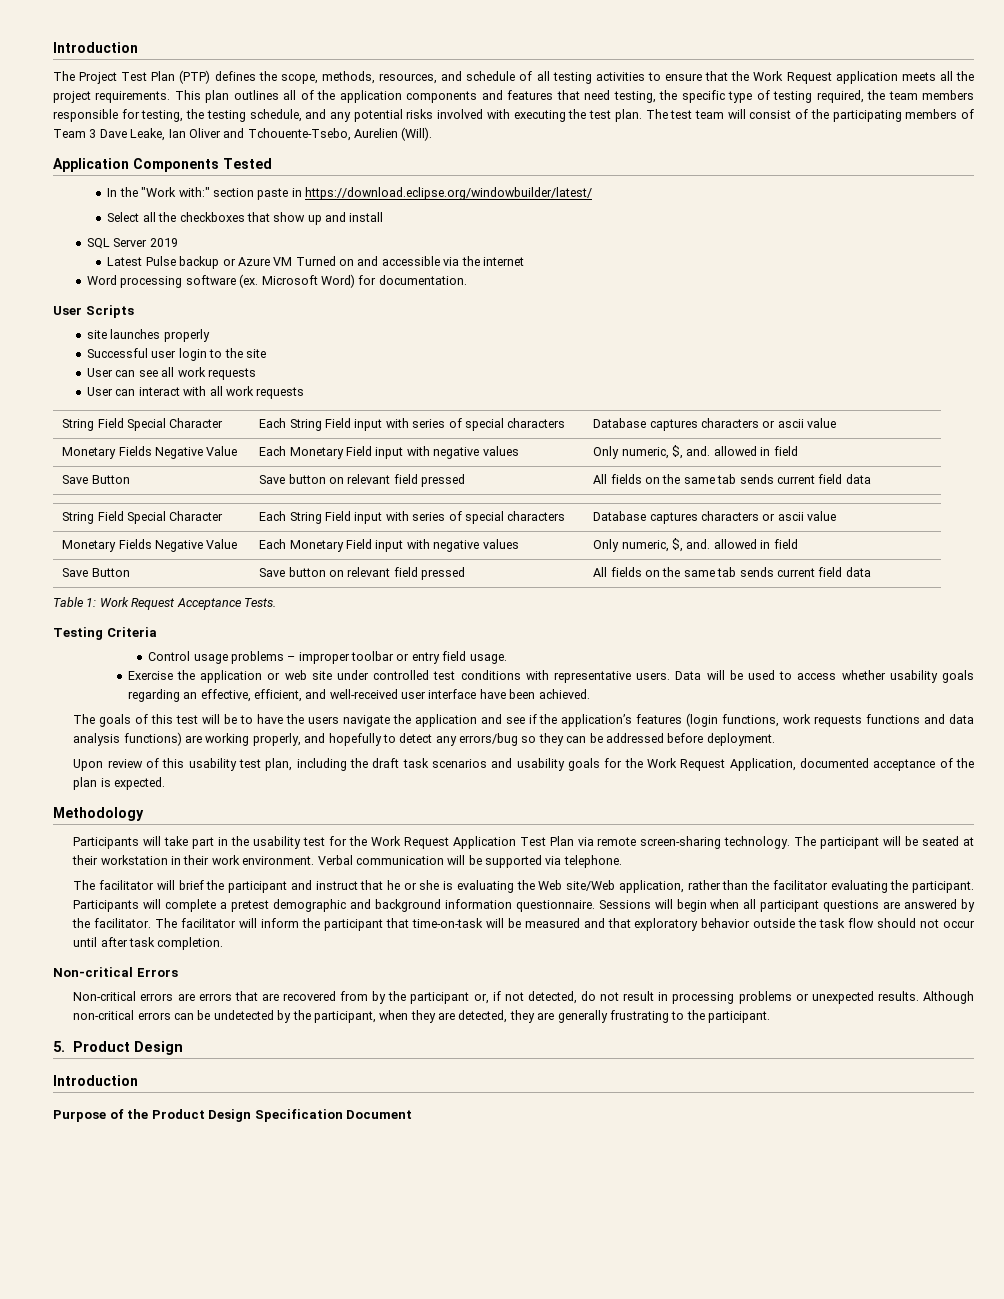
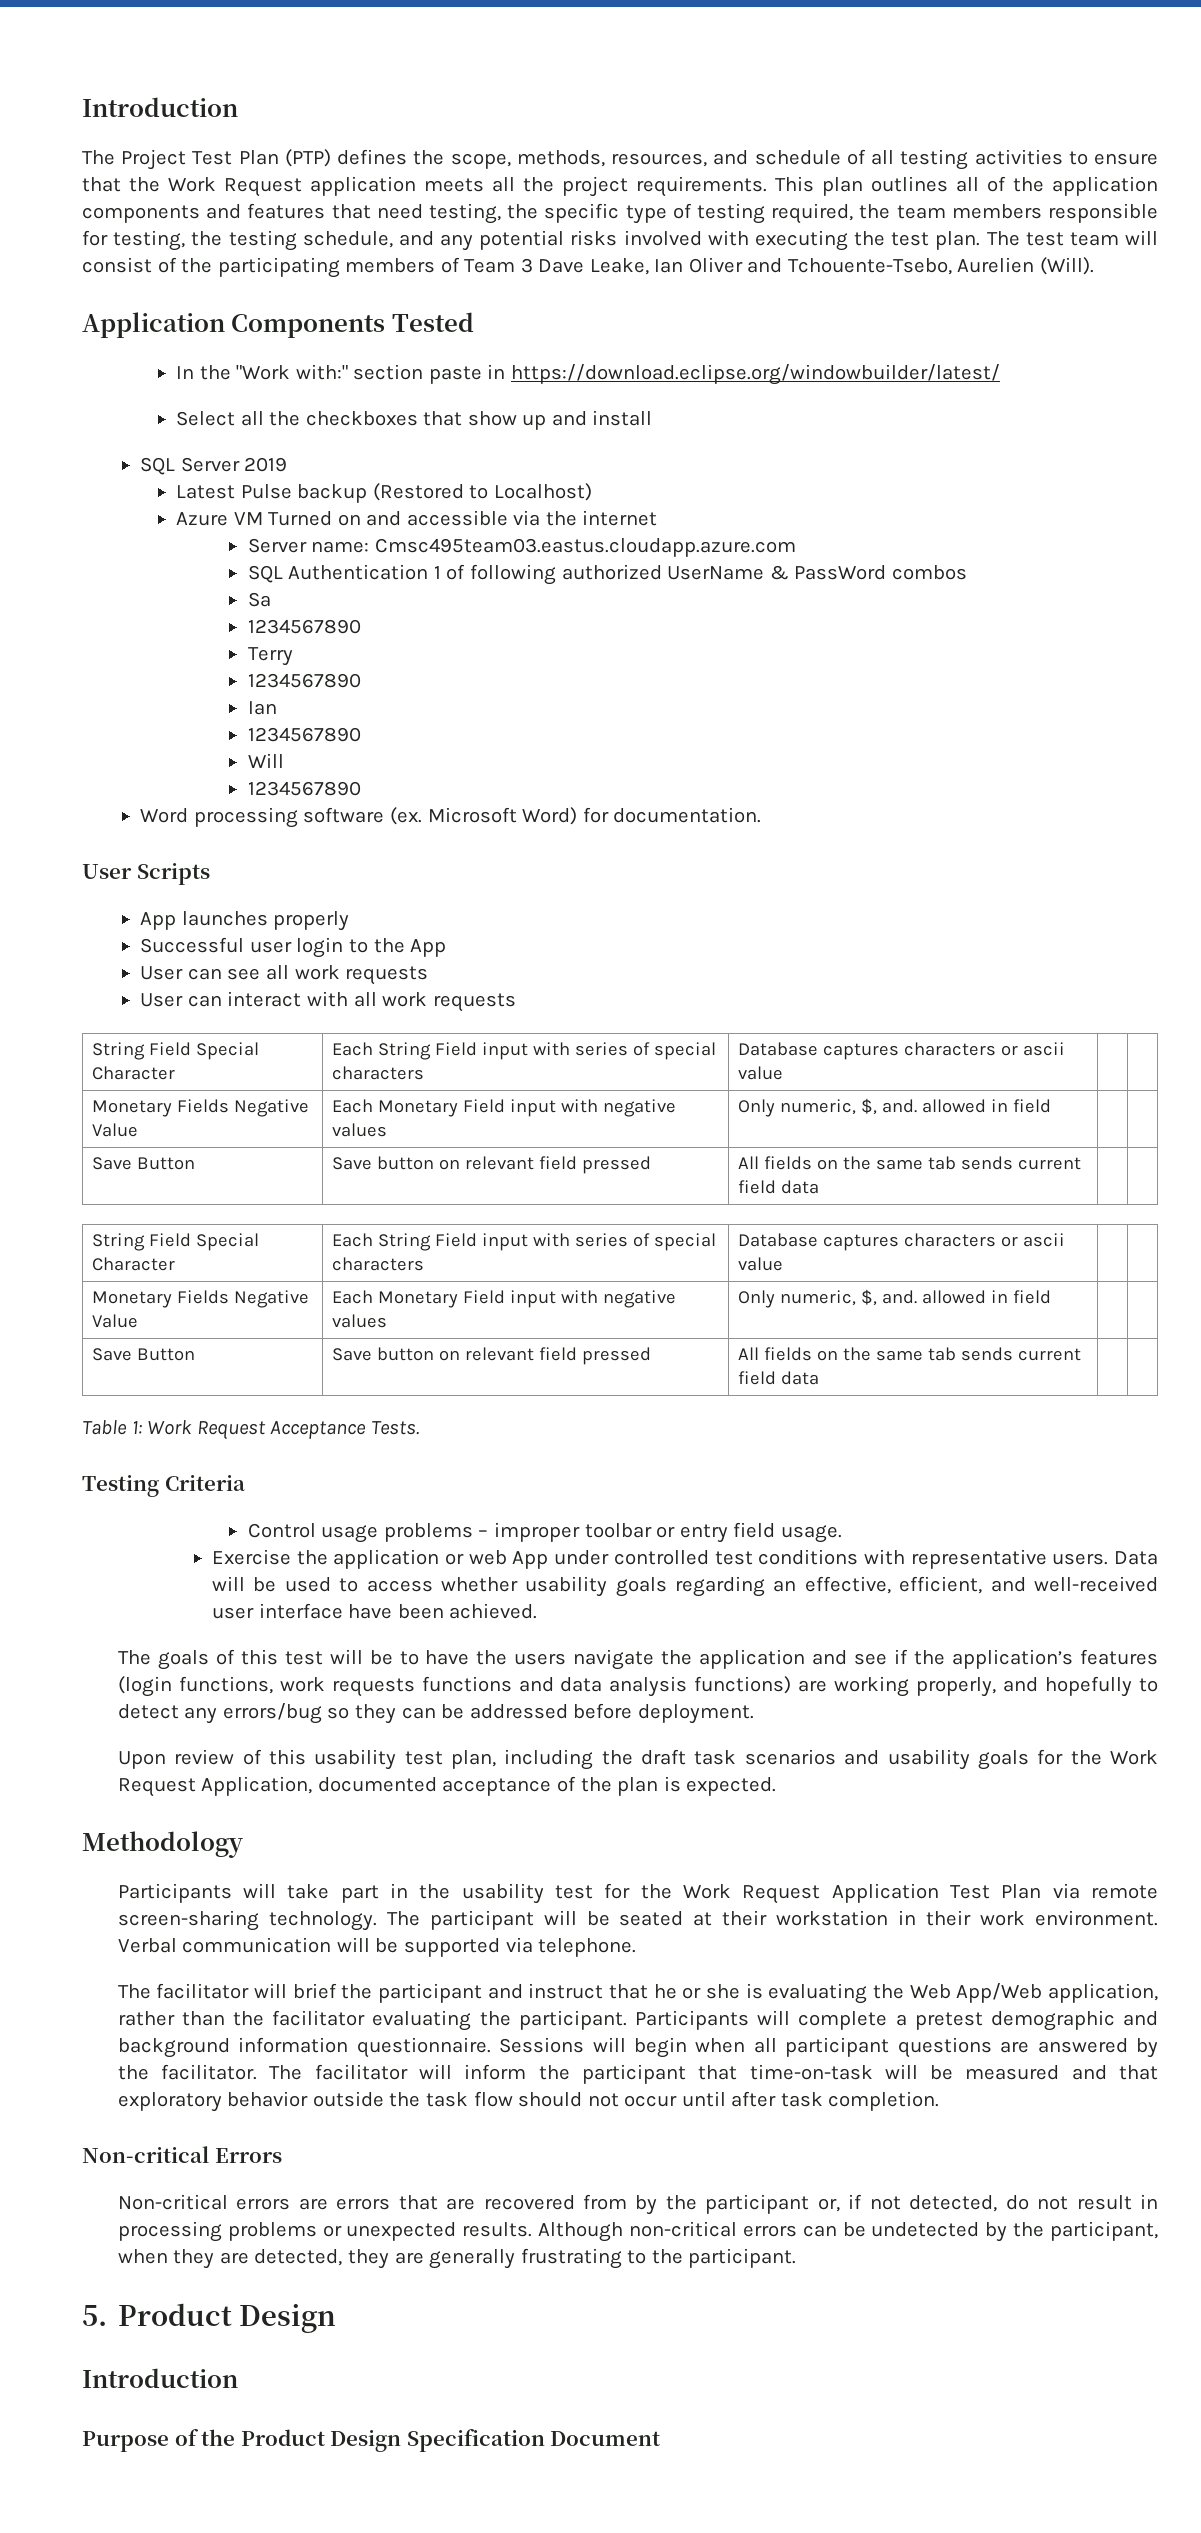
- Latest Pulse backup or Azure VM Turned on and accessible via the internet
+ Latest Pulse backup (Restored to Localhost)
+ Azure VM Turned on and accessible via the internet
+ Server name: Cmsc495team03.eastus.cloudapp.azure.com
+ SQL Authentication 1 of following authorized UserName & PassWord combos
+ Sa
+ 1234567890
+ Terry
+ 1234567890
+ Ian
+ 1234567890
+ Will
+ 1234567890
- site launches properly
+ App launches properly
- Successful user login to the site
+ Successful user login to the App
- Exercise the application or web site under controlled test conditions with representative users.
+ Exercise the application or web App under controlled test conditions with representative users.
- The facilitator will brief the participant and instruct that he or she is evaluating the Web site/Web application, rather than the facilitator evaluating the participant.
+ The facilitator will brief the participant and instruct that he or she is evaluating the Web App/Web application, rather than the facilitator evaluating the participant.

